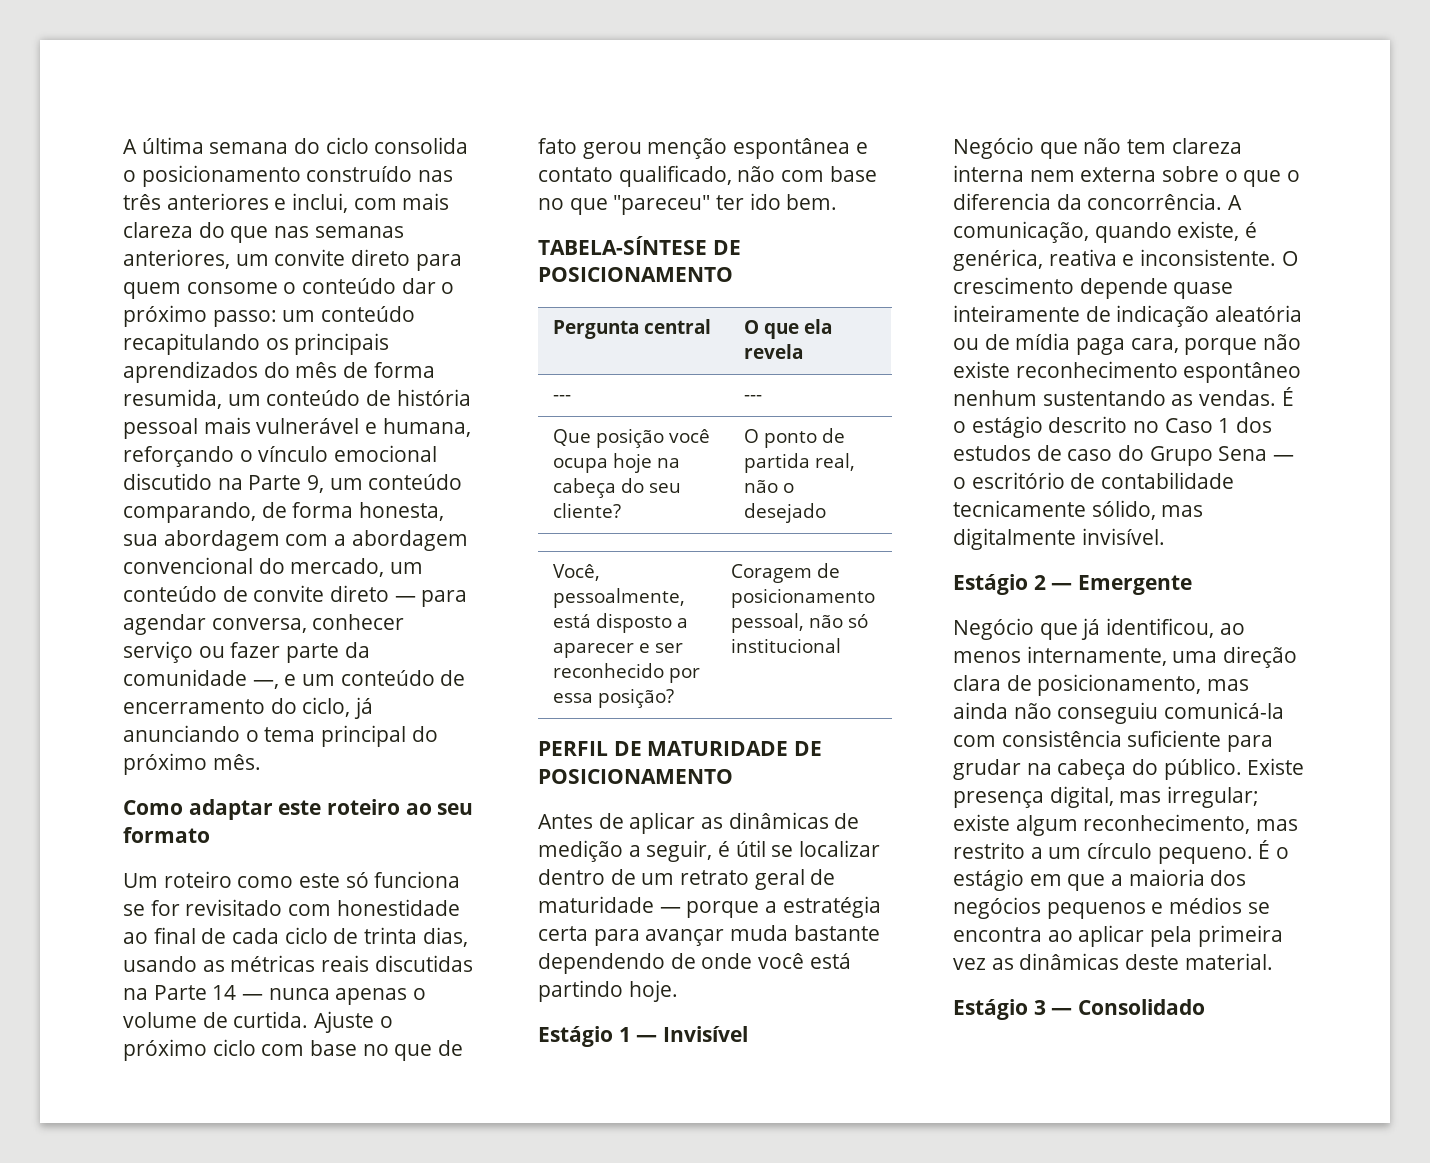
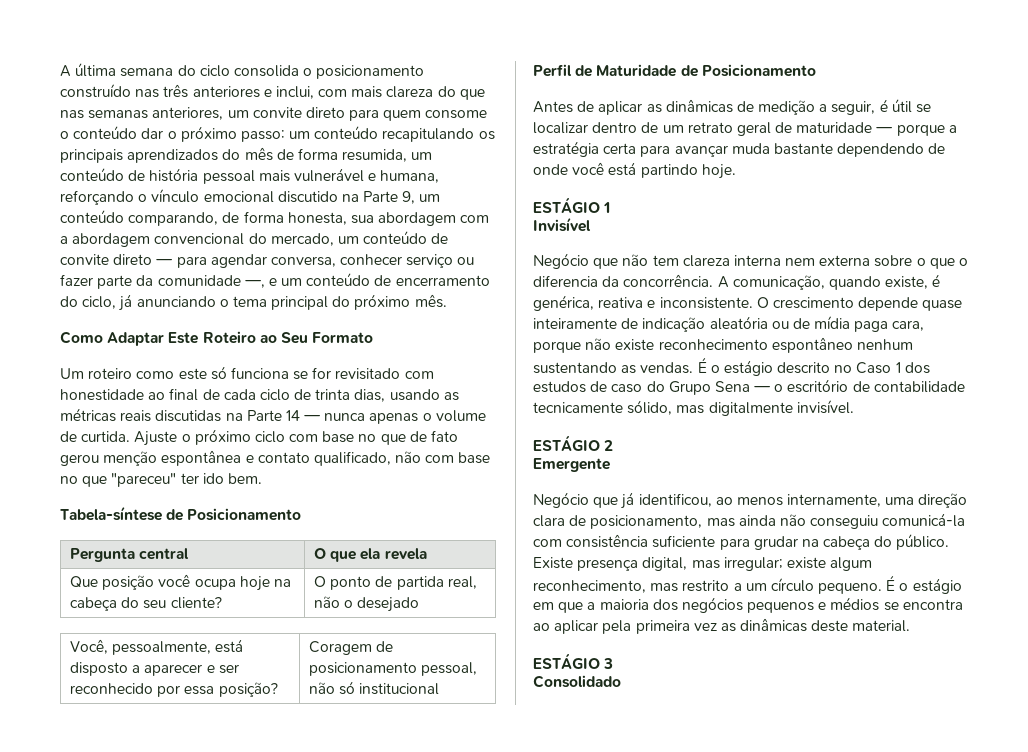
- Como adaptar este roteiro ao seu formato
+ Como Adaptar Este Roteiro ao Seu Formato
- TABELA-SÍNTESE DE POSICIONAMENTO
+ Tabela-síntese de Posicionamento
- --- | ---
- PERFIL DE MATURIDADE DE POSICIONAMENTO
+ Perfil de Maturidade de Posicionamento
- Estágio 1 — Invisível
+ ESTÁGIO 1
+ Invisível
- Estágio 2 — Emergente
+ ESTÁGIO 2
+ Emergente
- Estágio 3 — Consolidado
+ ESTÁGIO 3
+ Consolidado

